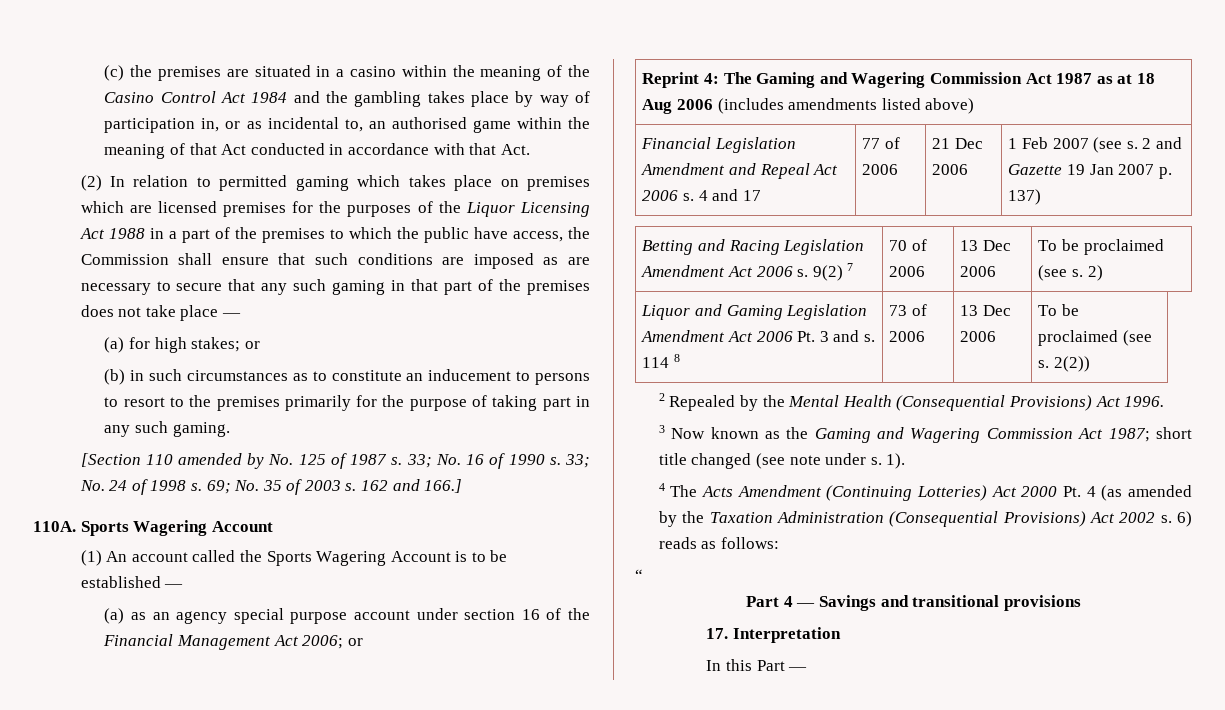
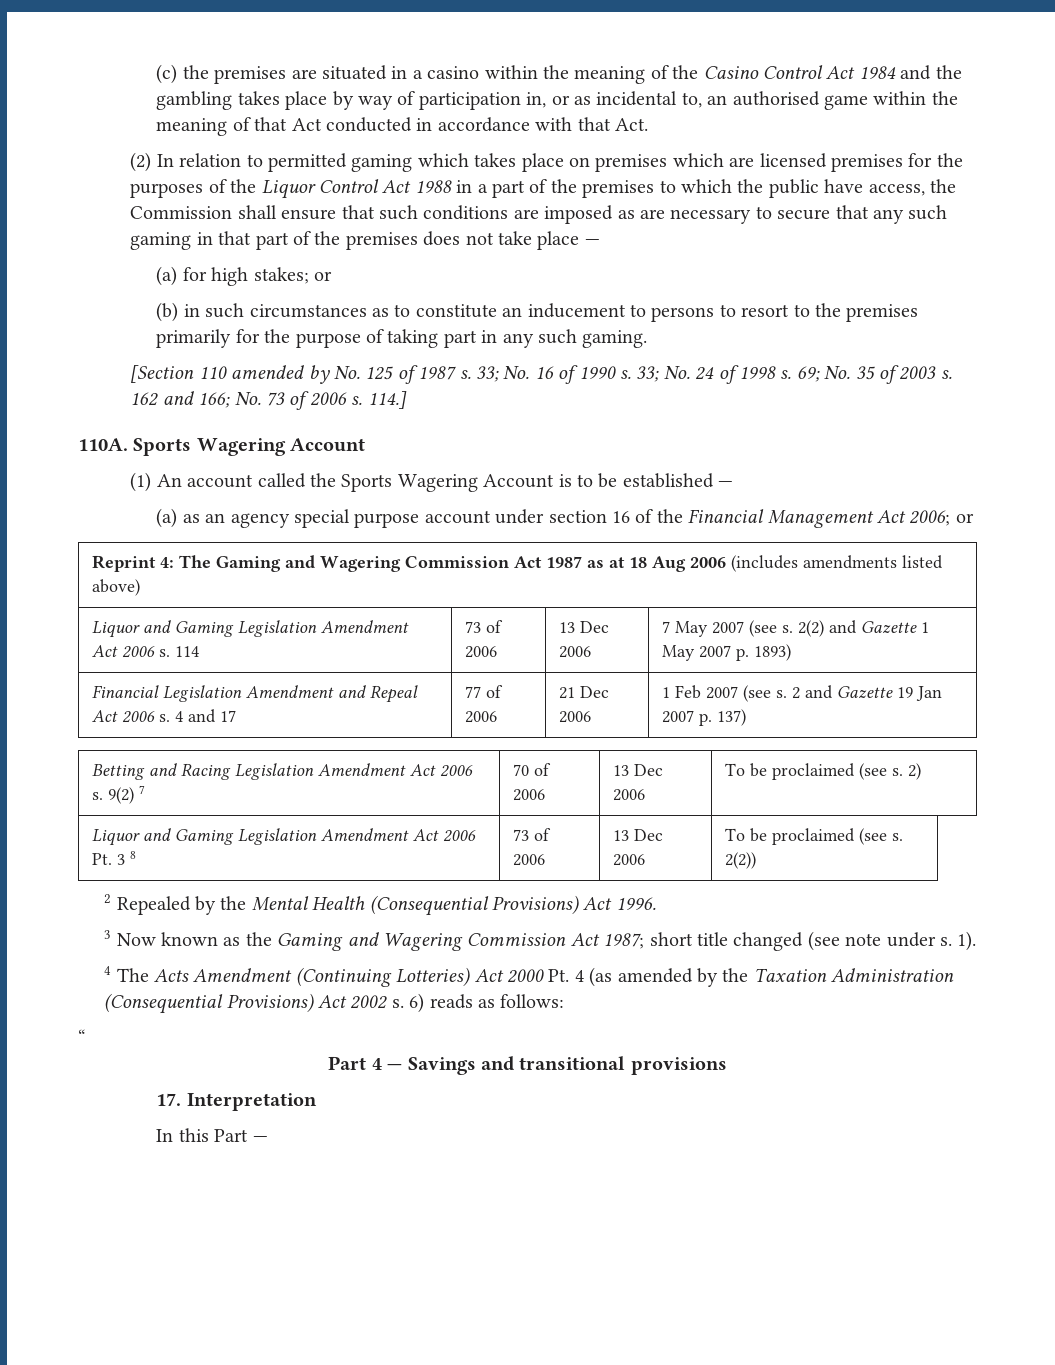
- (2) In relation to permitted gaming which takes place on premises which are licensed premises for the purposes of the Liquor Licensing Act 1988 in a part of the premises to which the public have access, the Commission shall ensure that such conditions are imposed as are necessary to secure that any such gaming in that part of the premises does not take place —
+ (2) In relation to permitted gaming which takes place on premises which are licensed premises for the purposes of the Liquor Control Act 1988 in a part of the premises to which the public have access, the Commission shall ensure that such conditions are imposed as are necessary to secure that any such gaming in that part of the premises does not take place —
- 162 and 166.]
+ 162 and 166; No. 73 of 2006 s. 114.]
+ Liquor and Gaming Legislation Amendment Act 2006 s. 114 | 73 of 2006 | 13 Dec 2006 | 7 May 2007 (see s. 2(2) and Gazette 1 May 2007 p. 1893)
- Liquor and Gaming Legislation Amendment Act 2006 Pt. 3 and s. 114 8 | 73 of 2006 | 13 Dec 2006 | To be proclaimed (see s. 2(2))
+ Liquor and Gaming Legislation Amendment Act 2006 Pt. 3 8 | 73 of 2006 | 13 Dec 2006 | To be proclaimed (see s. 2(2))

